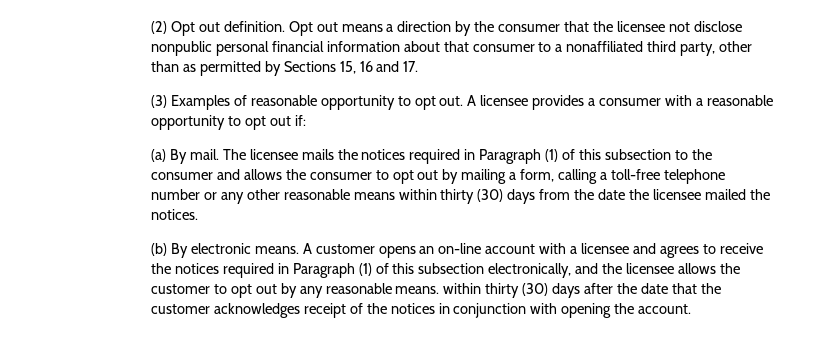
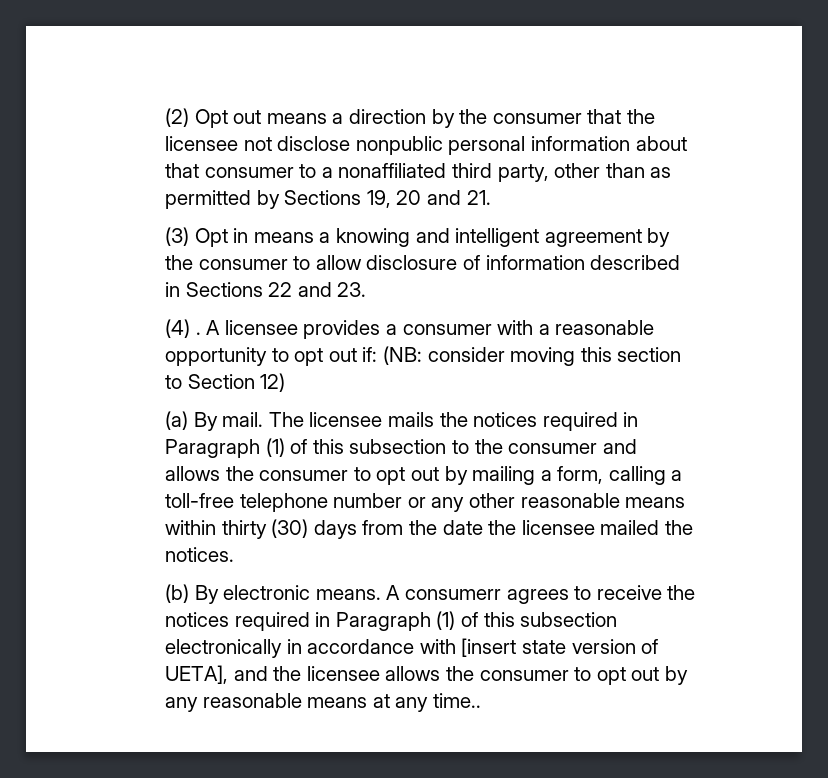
- (2) Opt out definition. Opt out means a direction by the consumer that the licensee not disclose nonpublic personal financial information about that consumer to a nonaffiliated third party, other than as permitted by Sections 15, 16 and 17.
- (3) Examples of reasonable opportunity to opt out.
+ (2) Opt out means a direction by the consumer that the licensee not disclose nonpublic personal information about that consumer to a nonaffiliated third party, other than as permitted by Sections 19, 20 and 21.
+ (3) Opt in means a knowing and intelligent agreement by the consumer to allow disclosure of information described in Sections 22 and 23.
+ (4) .
- A licensee provides a consumer with a reasonable opportunity to opt out if:
+ A licensee provides a consumer with a reasonable opportunity to opt out if: (NB: consider moving this section to Section 12)
- A customer opens an on-line account with a licensee and agrees to receive the notices required in Paragraph (1) of this subsection electronically, and the licensee allows the customer to opt out by any reasonable means. within thirty (30) days after the date that the customer acknowledges receipt of the notices in conjunction with opening the account.
+ A consumerr agrees to receive the notices required in Paragraph (1) of this subsection electronically in accordance with [insert state version of UETA], and the licensee allows the consumer to opt out by any reasonable means at any time..

